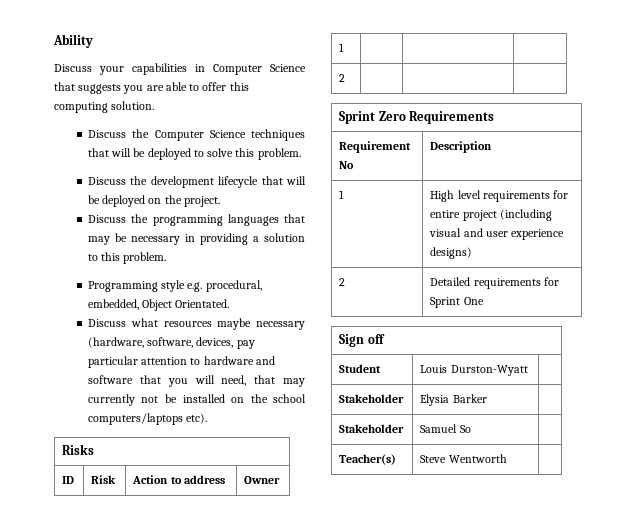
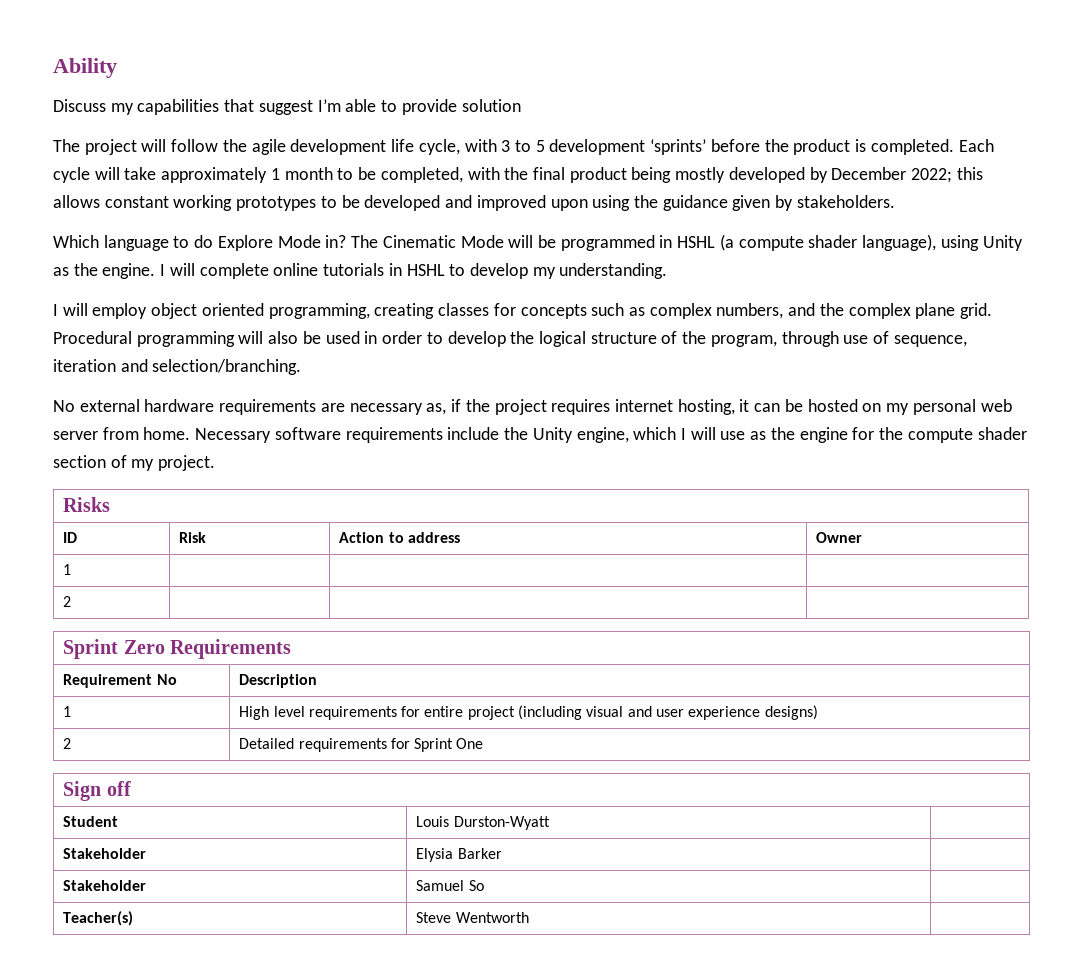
- Discuss your capabilities in Computer Science that suggests you are able to offer this computing solution.
- Discuss the Computer Science techniques that will be deployed to solve this problem.
- Discuss the development lifecycle that will be deployed on the project.
- Discuss the programming languages that may be necessary in providing a solution to this problem.
- Programming style e.g. procedural, embedded, Object Orientated.
- Discuss what resources maybe necessary (hardware, software, devices, pay particular attention to hardware and software that you will need, that may currently not be installed on the school computers/laptops etc).
+ Discuss my capabilities that suggest I’m able to provide solution
+ The project will follow the agile development life cycle, with 3 to 5 development ‘sprints’ before the product is completed. Each cycle will take approximately 1 month to be completed, with the final product being mostly developed by December 2022; this allows constant working prototypes to be developed and improved upon using the guidance given by stakeholders.
+ Which language to do Explore Mode in? The Cinematic Mode will be programmed in HSHL (a compute shader language), using Unity as the engine. I will complete online tutorials in HSHL to develop my understanding.
+ I will employ object oriented programming, creating classes for concepts such as complex numbers, and the complex plane grid. Procedural programming will also be used in order to develop the logical structure of the program, through use of sequence, iteration and selection/branching.
+ No external hardware requirements are necessary as, if the project requires internet hosting, it can be hosted on my personal web server from home. Necessary software requirements include the Unity engine, which I will use as the engine for the compute shader section of my project.

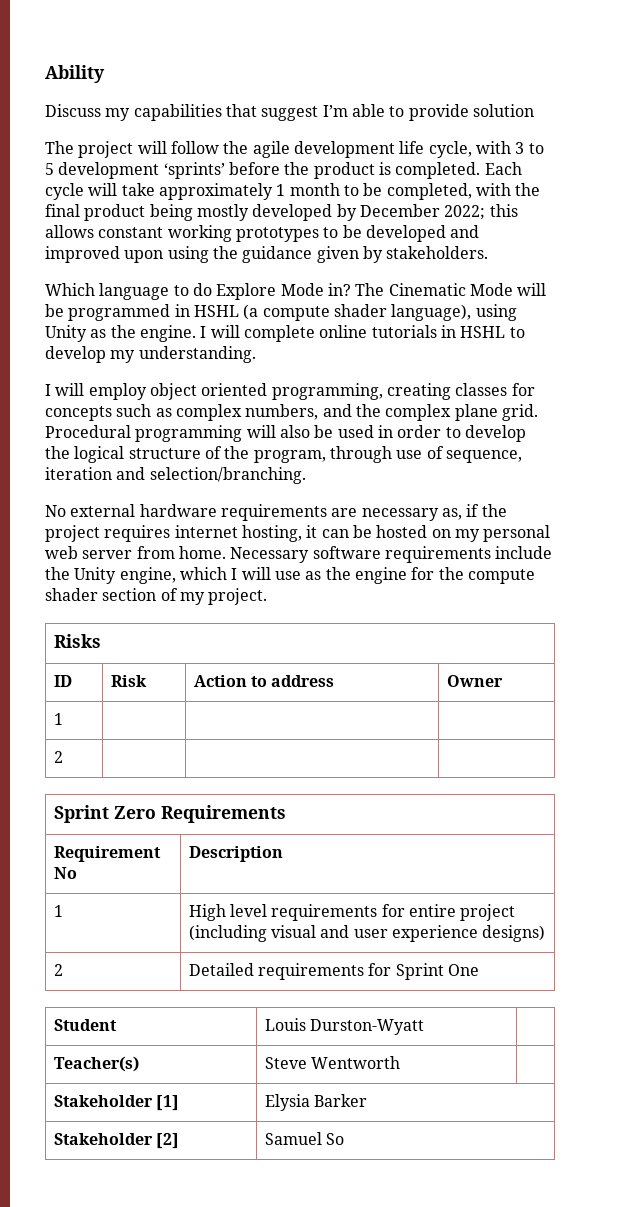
- Sign off
- Stakeholder | Elysia Barker |
- Stakeholder | Samuel So |
  Teacher(s) | Steve Wentworth |
+ Stakeholder [1] | Elysia Barker
+ Stakeholder [2] | Samuel So

